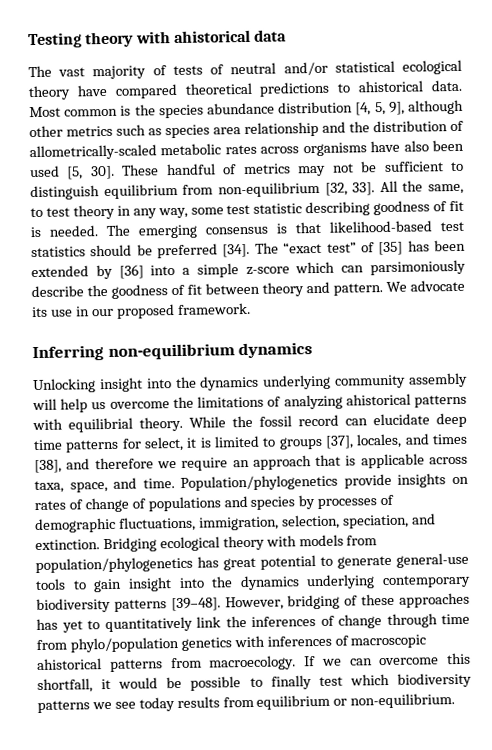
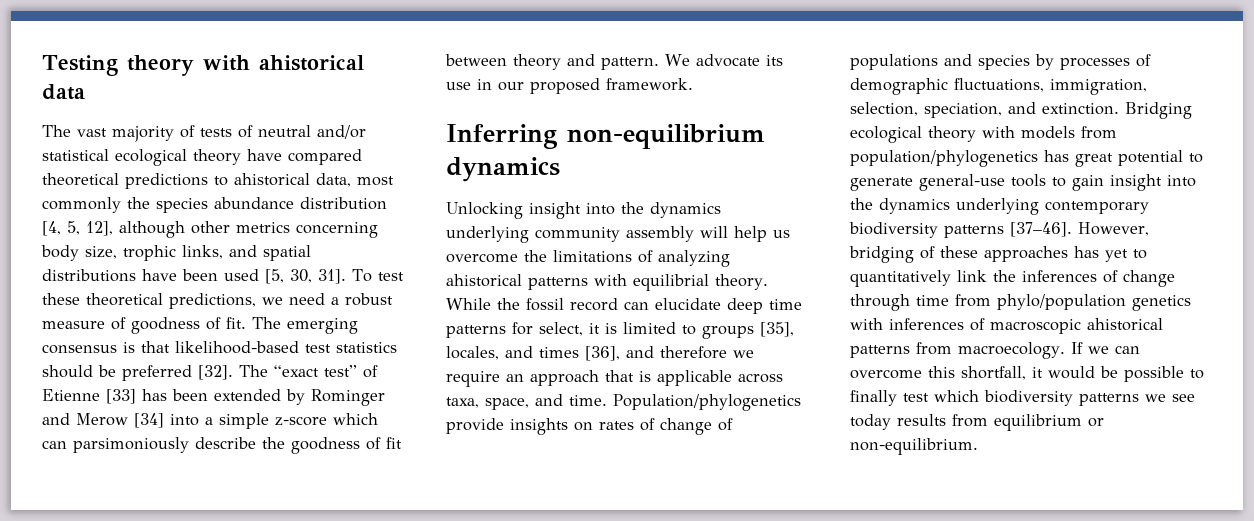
- The vast majority of tests of neutral and/or statistical ecological theory have compared theoretical predictions to ahistorical data. Most common is the species abundance distribution [4, 5, 9], although other metrics such as species area relationship and the distribution of allometrically-scaled metabolic rates across organisms have also been used [5, 30]. These handful of metrics may not be sufficient to distinguish equilibrium from non-equilibrium [32, 33]. All the same, to test theory in any way, some test statistic describing goodness of fit is needed.
+ The vast majority of tests of neutral and/or statistical ecological theory have compared theoretical predictions to ahistorical data, most commonly the species abundance distribution [4, 5, 12], although other metrics concerning body size, trophic links, and spatial distributions have been used [5, 30, 31]. To test these theoretical predictions, we need a robust measure of goodness of fit.
- The emerging consensus is that likelihood-based test statistics should be preferred [34].
+ The emerging consensus is that likelihood-based test statistics should be preferred [32].
- The “exact test” of [35] has been extended by [36] into a simple z-score which can parsimoniously describe the goodness of fit between theory and pattern.
+ The “exact test” of Etienne [33] has been extended by Rominger and Merow [34] into a simple z-score which can parsimoniously describe the goodness of fit between theory and pattern.
- While the fossil record can elucidate deep time patterns for select, it is limited to groups [37], locales, and times [38], and therefore we require an approach that is applicable across taxa, space, and time.
+ While the fossil record can elucidate deep time patterns for select, it is limited to groups [35], locales, and times [36], and therefore we require an approach that is applicable across taxa, space, and time.
- Bridging ecological theory with models from population/phylogenetics has great potential to generate general-use tools to gain insight into the dynamics underlying contemporary biodiversity patterns [39–48].
+ Bridging ecological theory with models from population/phylogenetics has great potential to generate general-use tools to gain insight into the dynamics underlying contemporary biodiversity patterns [37–46].

